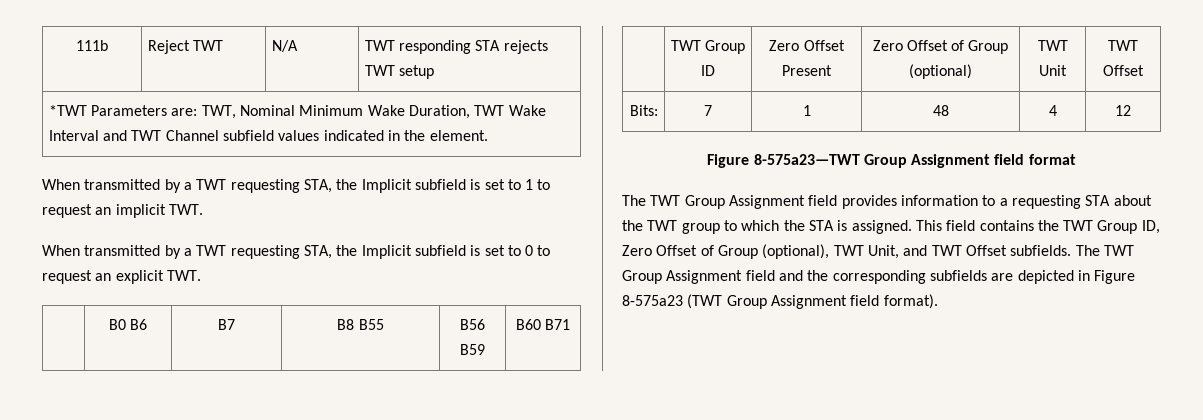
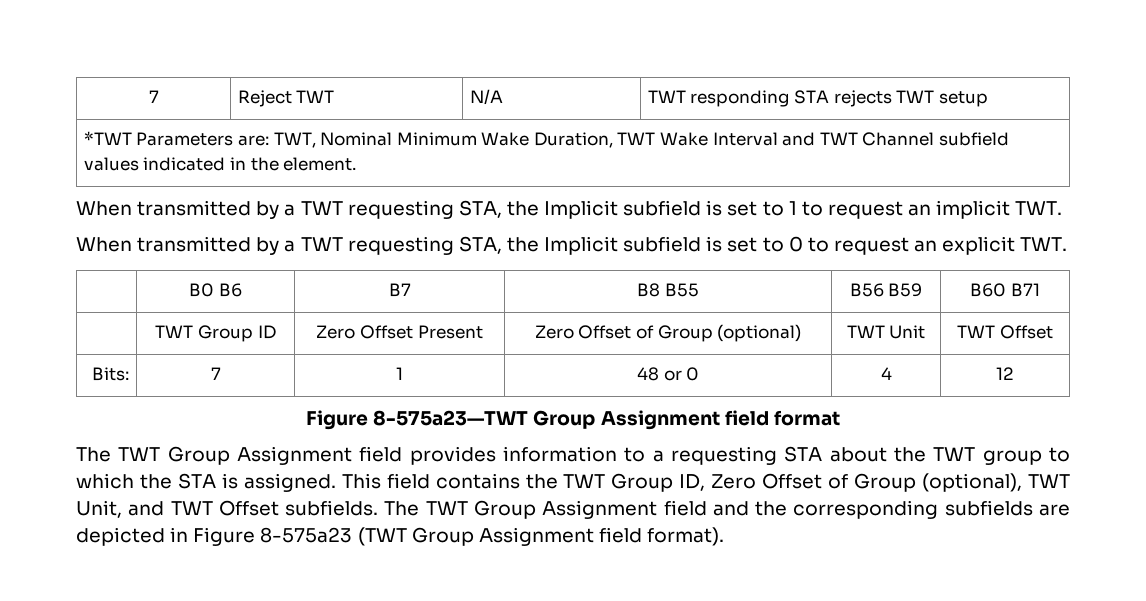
- 111b | Reject TWT | N/A | TWT responding STA rejects TWT setup
+ 7 | Reject TWT | N/A | TWT responding STA rejects TWT setup
- Bits: | 7 | 1 | 48 | 4 | 12
+ Bits: | 7 | 1 | 48 or 0 | 4 | 12

